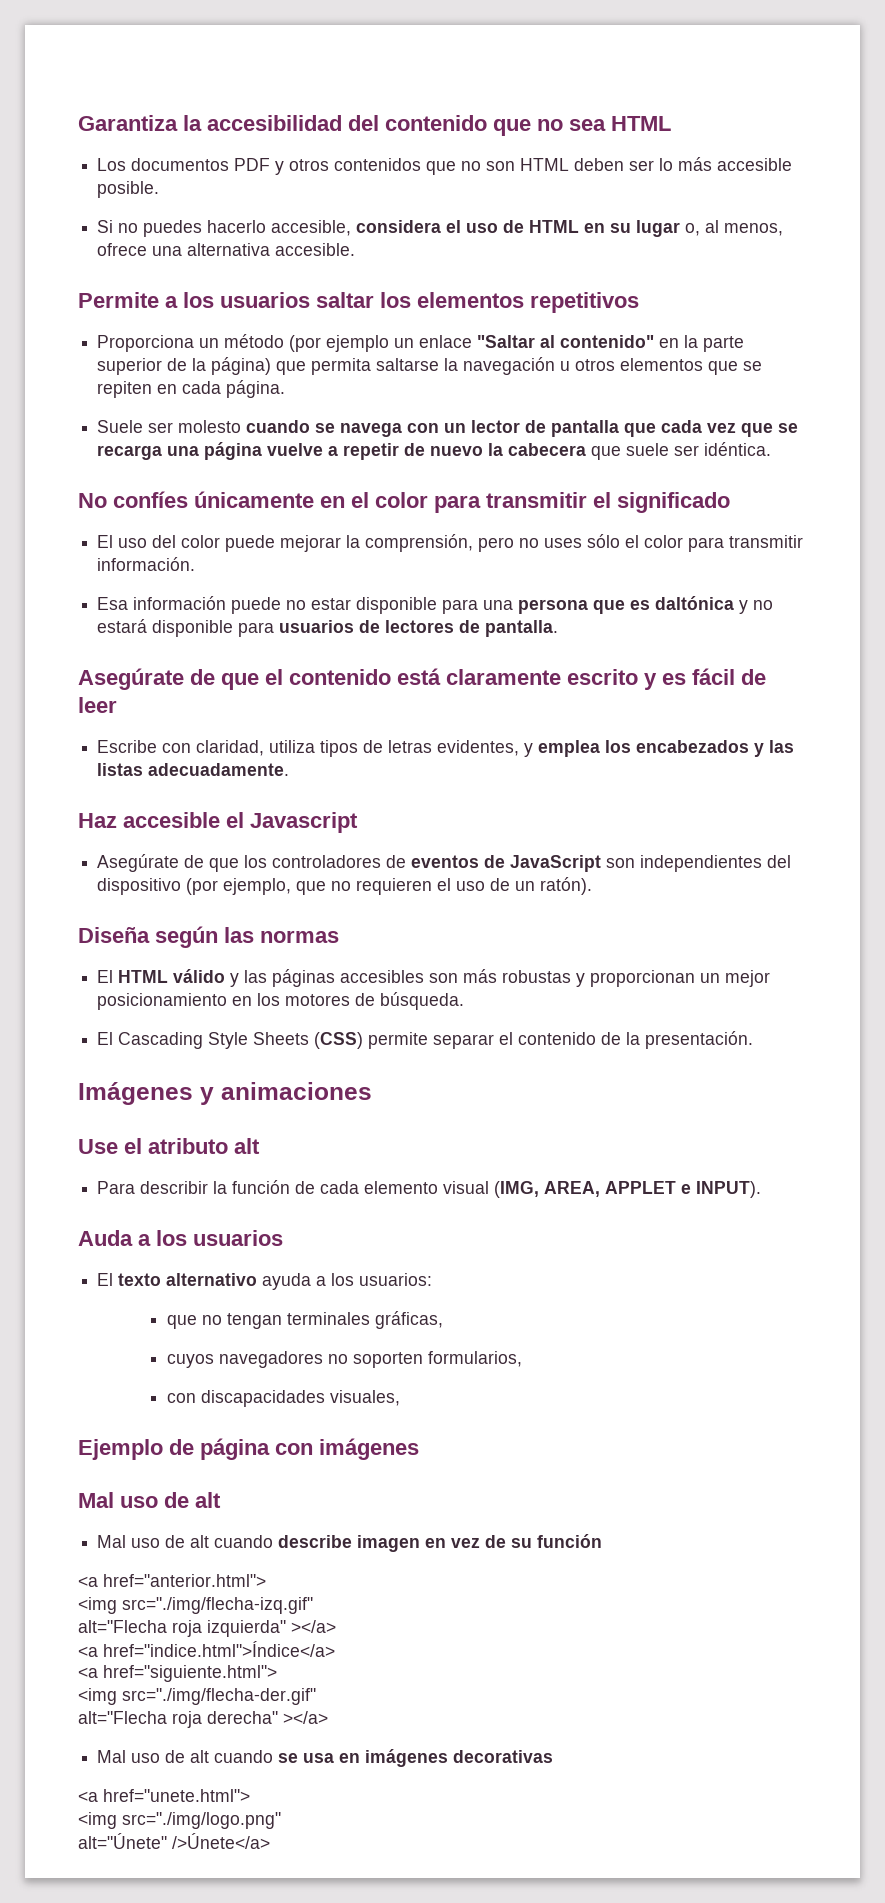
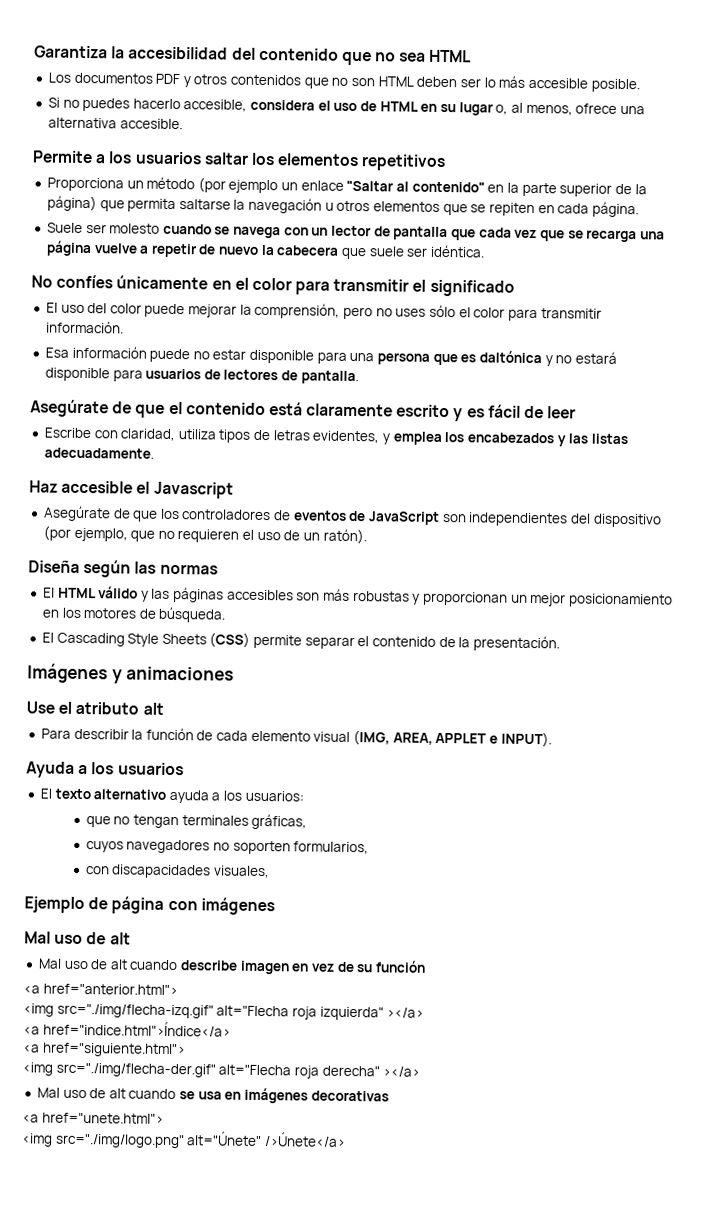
- Auda a los usuarios
+ Ayuda a los usuarios
- <img src="./img/flecha-izq.gif"
- alt="Flecha roja izquierda" ></a>
+ <img src="./img/flecha-izq.gif" alt="Flecha roja izquierda" ></a>
- <img src="./img/flecha-der.gif"
- alt="Flecha roja derecha" ></a>
+ <img src="./img/flecha-der.gif" alt="Flecha roja derecha" ></a>
- <img src="./img/logo.png"
- alt="Únete" />Únete</a>
+ <img src="./img/logo.png" alt="Únete" />Únete</a>

